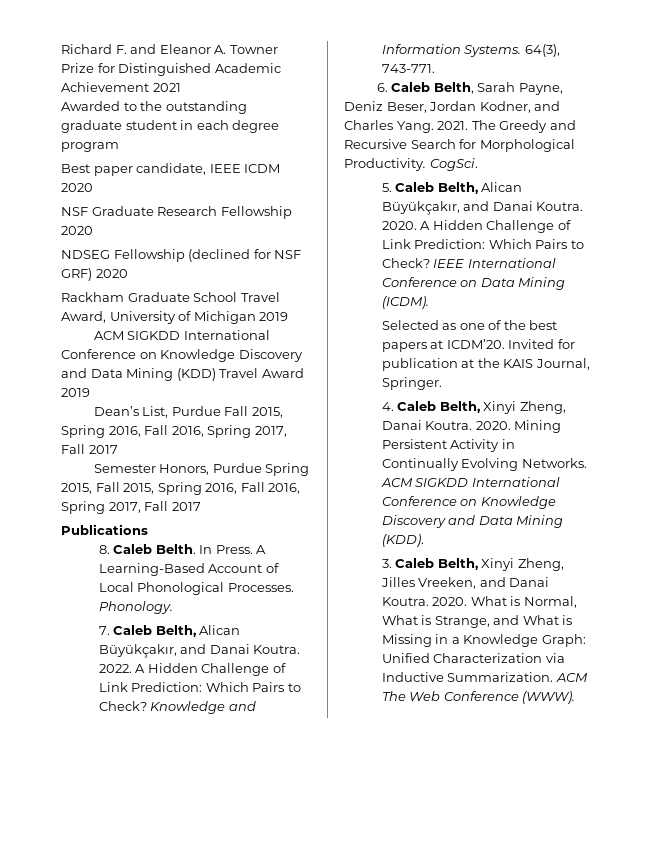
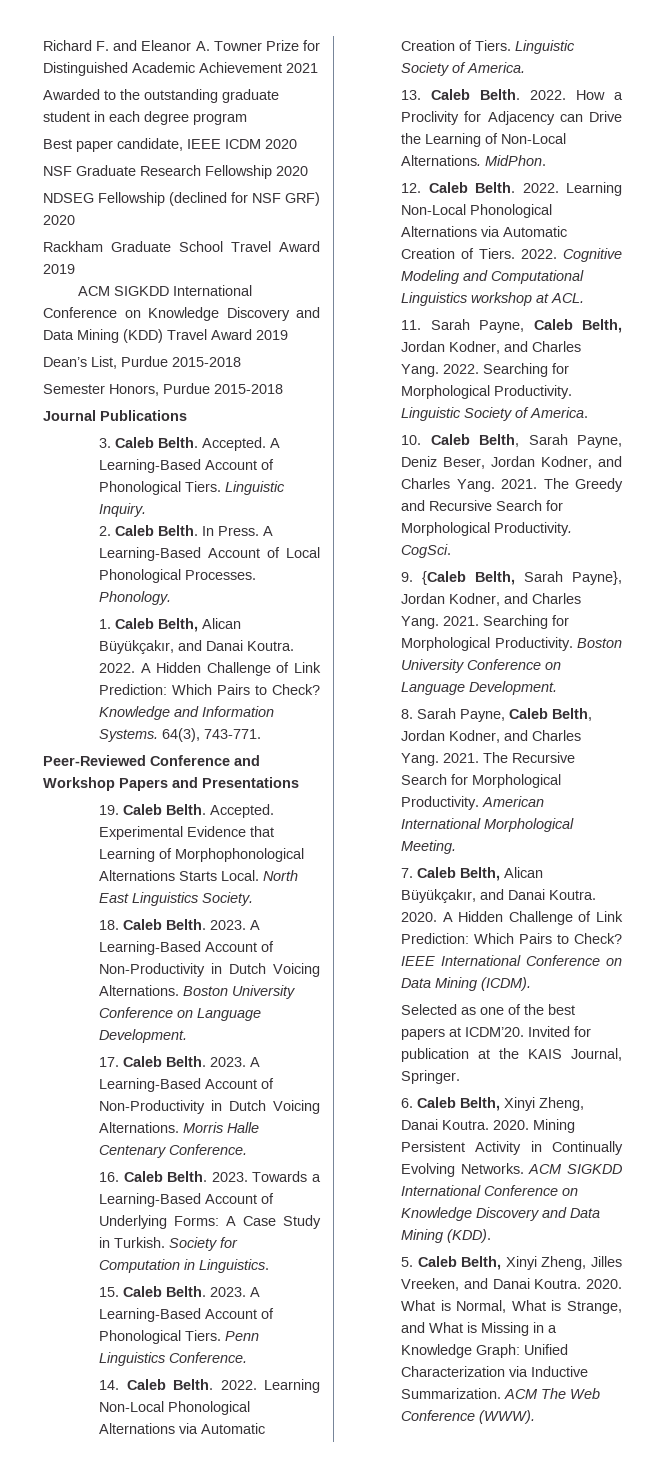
- Rackham Graduate School Travel Award, University of Michigan 2019
+ Rackham Graduate School Travel Award 2019
- Dean’s List, Purdue Fall 2015, Spring 2016, Fall 2016, Spring 2017, Fall 2017
- Semester Honors, Purdue Spring 2015, Fall 2015, Spring 2016, Fall 2016, Spring 2017, Fall 2017
- Publications
- 8. Caleb Belth.
+ Dean’s List, Purdue 2015-2018
+ Semester Honors, Purdue 2015-2018
+ Journal Publications
+ 3. Caleb Belth. Accepted. A Learning-Based Account of Phonological Tiers. Linguistic Inquiry.
+ 2. Caleb Belth.
- 7. Caleb Belth, Alican Büyükçakır, and Danai Koutra.
+ 1. Caleb Belth, Alican Büyükçakır, and Danai Koutra.
- 6. Caleb Belth, Sarah Payne, Deniz Beser, Jordan Kodner, and Charles Yang.
+ Peer-Reviewed Conference and Workshop Papers and Presentations
+ 19. Caleb Belth. Accepted. Experimental Evidence that Learning of Morphophonological Alternations Starts Local. North East Linguistics Society.
+ 18. Caleb Belth. 2023. A Learning-Based Account of Non-Productivity in Dutch Voicing Alternations. Boston University Conference on Language Development.
+ 17. Caleb Belth. 2023. A Learning-Based Account of Non-Productivity in Dutch Voicing Alternations. Morris Halle Centenary Conference.
+ 16. Caleb Belth. 2023. Towards a Learning-Based Account of Underlying Forms: A Case Study in Turkish. Society for Computation in Linguistics.
+ 15. Caleb Belth. 2023. A Learning-Based Account of Phonological Tiers. Penn Linguistics Conference.
+ 14. Caleb Belth. 2022. Learning Non-Local Phonological Alternations via Automatic Creation of Tiers. Linguistic Society of America.
+ 13. Caleb Belth. 2022. How a Proclivity for Adjacency can Drive the Learning of Non-Local Alternations. MidPhon.
+ 12. Caleb Belth. 2022. Learning Non-Local Phonological Alternations via Automatic Creation of Tiers. 2022. Cognitive Modeling and Computational Linguistics workshop at ACL.
+ 11. Sarah Payne, Caleb Belth, Jordan Kodner, and Charles Yang. 2022. Searching for Morphological Productivity. Linguistic Society of America.
+ 10. Caleb Belth, Sarah Payne, Deniz Beser, Jordan Kodner, and Charles Yang.
- 5. Caleb Belth, Alican Büyükçakır, and Danai Koutra.
+ 9. {Caleb Belth, Sarah Payne}, Jordan Kodner, and Charles Yang. 2021. Searching for Morphological Productivity. Boston University Conference on Language Development.
+ 8. Sarah Payne, Caleb Belth, Jordan Kodner, and Charles Yang. 2021. The Recursive Search for Morphological Productivity. American International Morphological Meeting.
+ 7. Caleb Belth, Alican Büyükçakır, and Danai Koutra.
- 4. Caleb Belth, Xinyi Zheng, Danai Koutra.
+ 6. Caleb Belth, Xinyi Zheng, Danai Koutra.
- 3. Caleb Belth, Xinyi Zheng, Jilles Vreeken, and Danai Koutra.
+ 5. Caleb Belth, Xinyi Zheng, Jilles Vreeken, and Danai Koutra.

